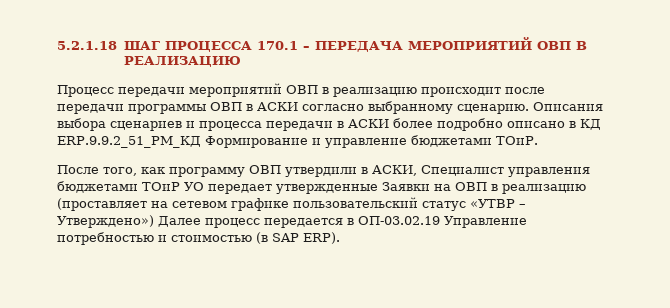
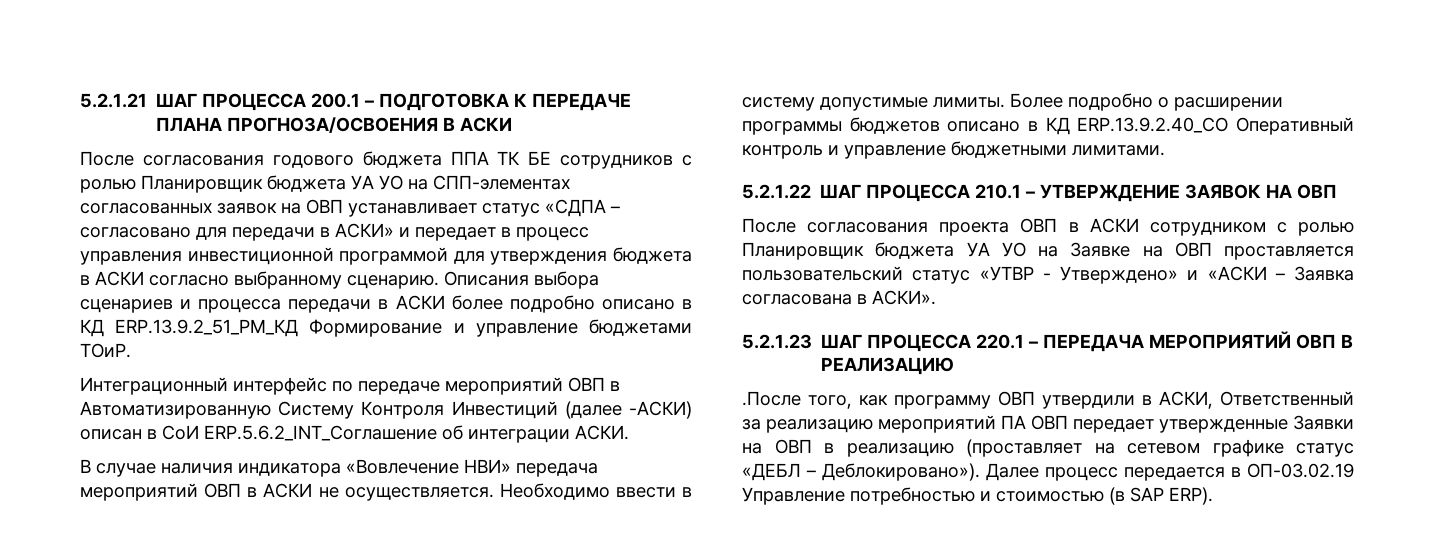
- 5.2.1.18 ШАГ ПРОЦЕССА 170.1 – ПЕРЕДАЧА МЕРОПРИЯТИЙ ОВП В РЕАЛИЗАЦИЮ
- Процесс передачи мероприятий ОВП в реализацию происходит после передачи программы ОВП в АСКИ согласно выбранному сценарию.
+ 5.2.1.21 ШАГ ПРОЦЕССА 200.1 – ПОДГОТОВКА К ПЕРЕДАЧЕ ПЛАНА ПРОГНОЗА/ОСВОЕНИЯ В АСКИ
+ После согласования годового бюджета ППА ТК БЕ сотрудников с ролью Планировщик бюджета УА УО на СПП-элементах согласованных заявок на ОВП устанавливает статус «СДПА – согласовано для передачи в АСКИ» и передает в процесс управления инвестиционной программой для утверждения бюджета в АСКИ согласно выбранному сценарию.
- Описания выбора сценариев и процесса передачи в АСКИ более подробно описано в КД ERP.9.9.2_51_PM_КД Формирование и управление бюджетами ТОиР.
+ Описания выбора сценариев и процесса передачи в АСКИ более подробно описано в КД ERP.13.9.2_51_PM_КД Формирование и управление бюджетами ТОиР.
- После того, как программу ОВП утвердили в АСКИ, Специалист управления бюджетами ТОиР УО передает утвержденные Заявки на ОВП в реализацию (проставляет на сетевом графике пользовательский статус «УТВР – Утверждено») Далее процесс передается в ОП-03.02.19 Управление потребностью и стоимостью (в SAP ERP).
+ Интеграционный интерфейс по передаче мероприятий ОВП в Автоматизированную Систему Контроля Инвестиций (далее -АСКИ) описан в СоИ ERP.5.6.2_INT_Соглашение об интеграции АСКИ.
+ В случае наличия индикатора «Вовлечение НВИ» передача мероприятий ОВП в АСКИ не осуществляется. Необходимо ввести в систему допустимые лимиты. Более подробно о расширении программы бюджетов описано в КД ERP.13.9.2.40_CO Оперативный контроль и управление бюджетными лимитами.
+ 5.2.1.22 ШАГ ПРОЦЕССА 210.1 – УТВЕРЖДЕНИЕ ЗАЯВОК НА ОВП
+ После согласования проекта ОВП в АСКИ сотрудником с ролью Планировщик бюджета УА УО на Заявке на ОВП проставляется пользовательский статус «УТВР - Утверждено» и «АСКИ – Заявка согласована в АСКИ».
+ 5.2.1.23 ШАГ ПРОЦЕССА 220.1 – ПЕРЕДАЧА МЕРОПРИЯТИЙ ОВП В РЕАЛИЗАЦИЮ
+ .После того, как программу ОВП утвердили в АСКИ, Ответственный за реализацию мероприятий ПА ОВП передает утвержденные Заявки на ОВП в реализацию (проставляет на сетевом графике статус «ДЕБЛ – Деблокировано»). Далее процесс передается в ОП-03.02.19 Управление потребностью и стоимостью (в SAP ERP).

